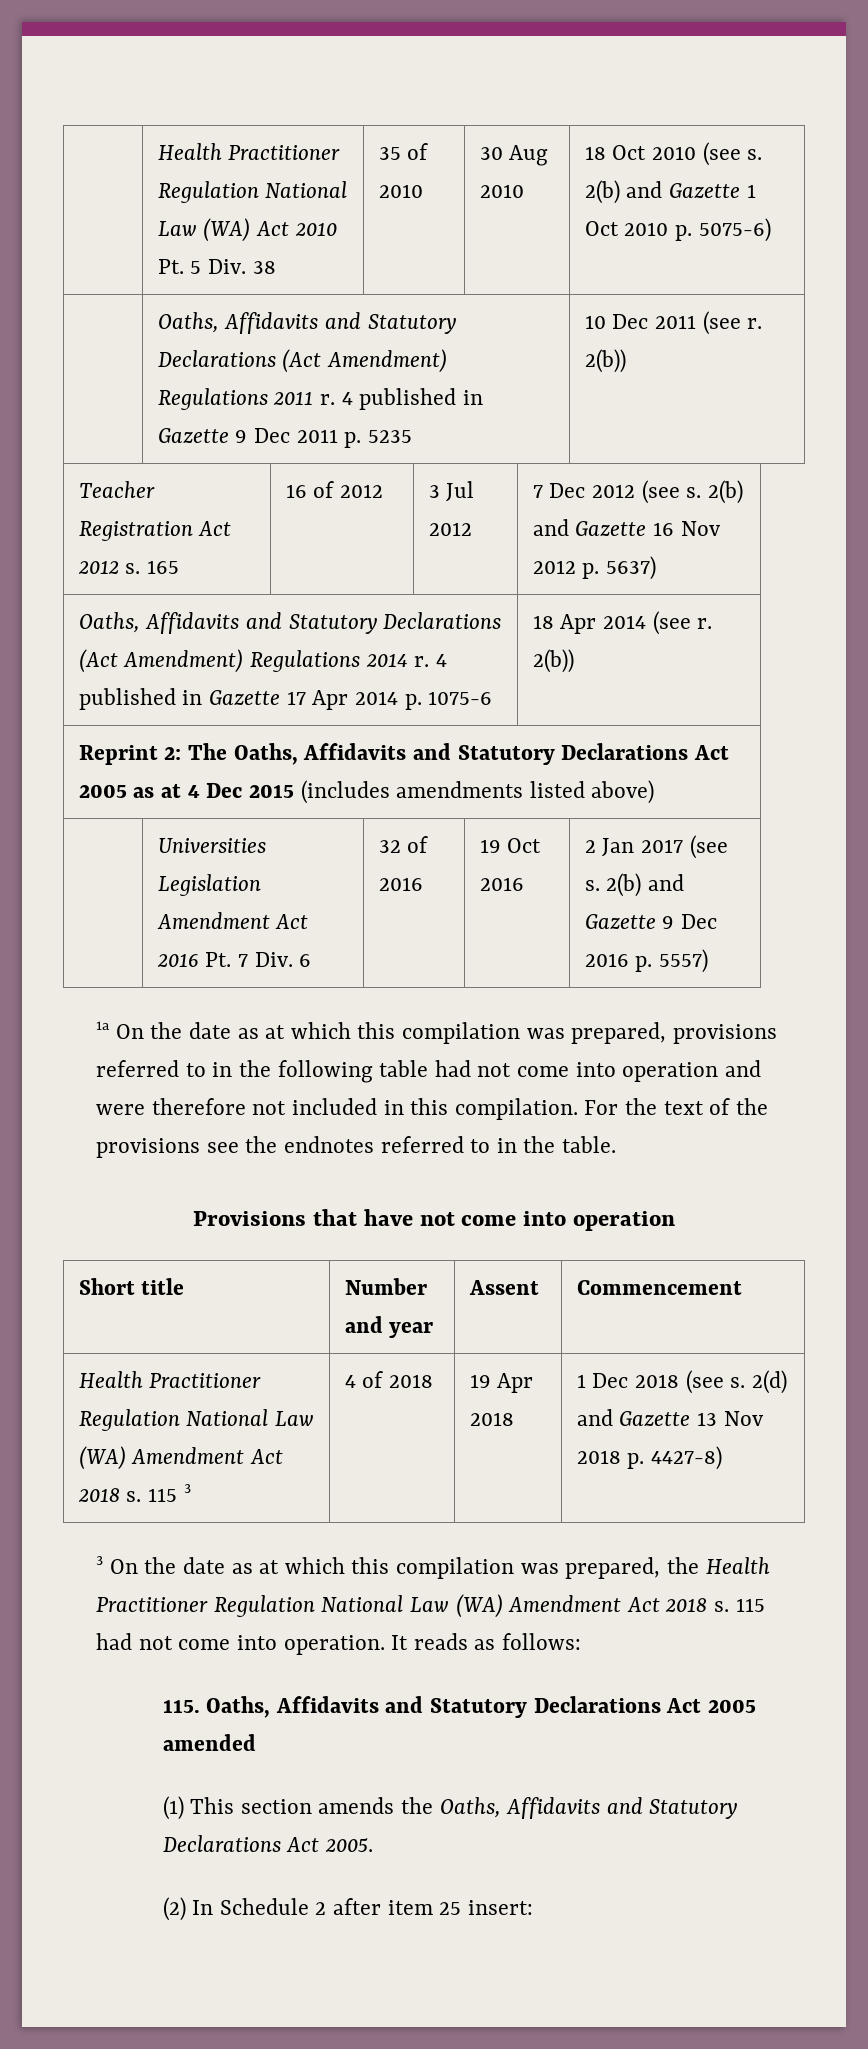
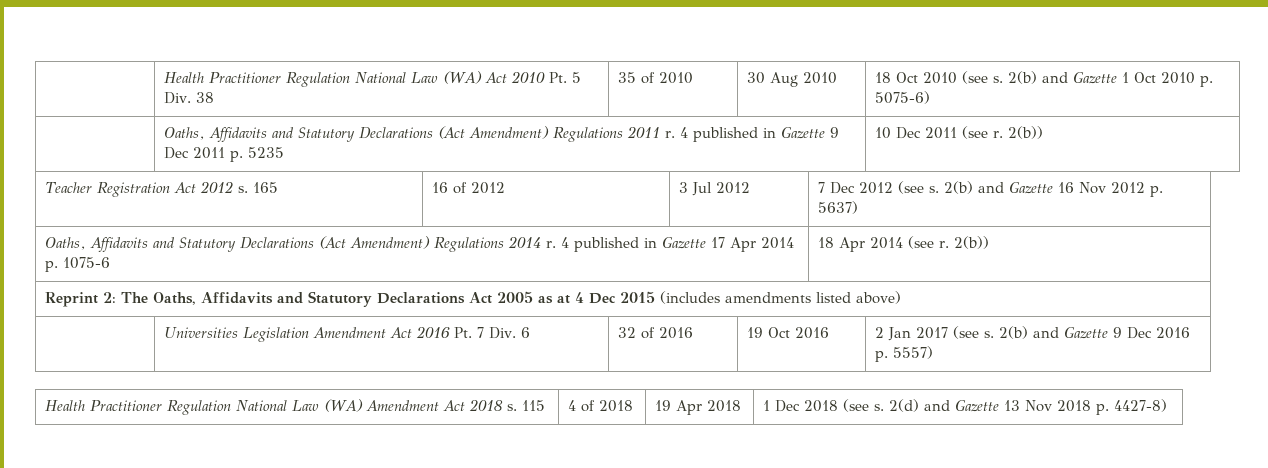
- 1a On the date as at which this compilation was prepared, provisions referred to in the following table had not come into operation and were therefore not included in this compilation. For the text of the provisions see the endnotes referred to in the table.
- Provisions that have not come into operation
- Short title | Number and year | Assent | Commencement
- Health Practitioner Regulation National Law (WA) Amendment Act 2018 s. 115 3 | 4 of 2018 | 19 Apr 2018 | 1 Dec 2018 (see s. 2(d) and Gazette 13 Nov 2018 p. 4427-8)
+ Health Practitioner Regulation National Law (WA) Amendment Act 2018 s. 115 | 4 of 2018 | 19 Apr 2018 | 1 Dec 2018 (see s. 2(d) and Gazette 13 Nov 2018 p. 4427-8)
- 3 On the date as at which this compilation was prepared, the Health Practitioner Regulation National Law (WA) Amendment Act 2018 s. 115 had not come into operation. It reads as follows:
- 115. Oaths, Affidavits and Statutory Declarations Act 2005 amended
- (1) This section amends the Oaths, Affidavits and Statutory Declarations Act 2005.
- (2) In Schedule 2 after item 25 insert:

